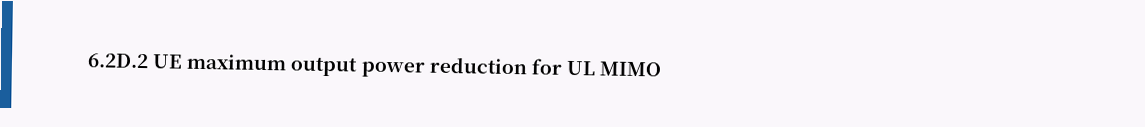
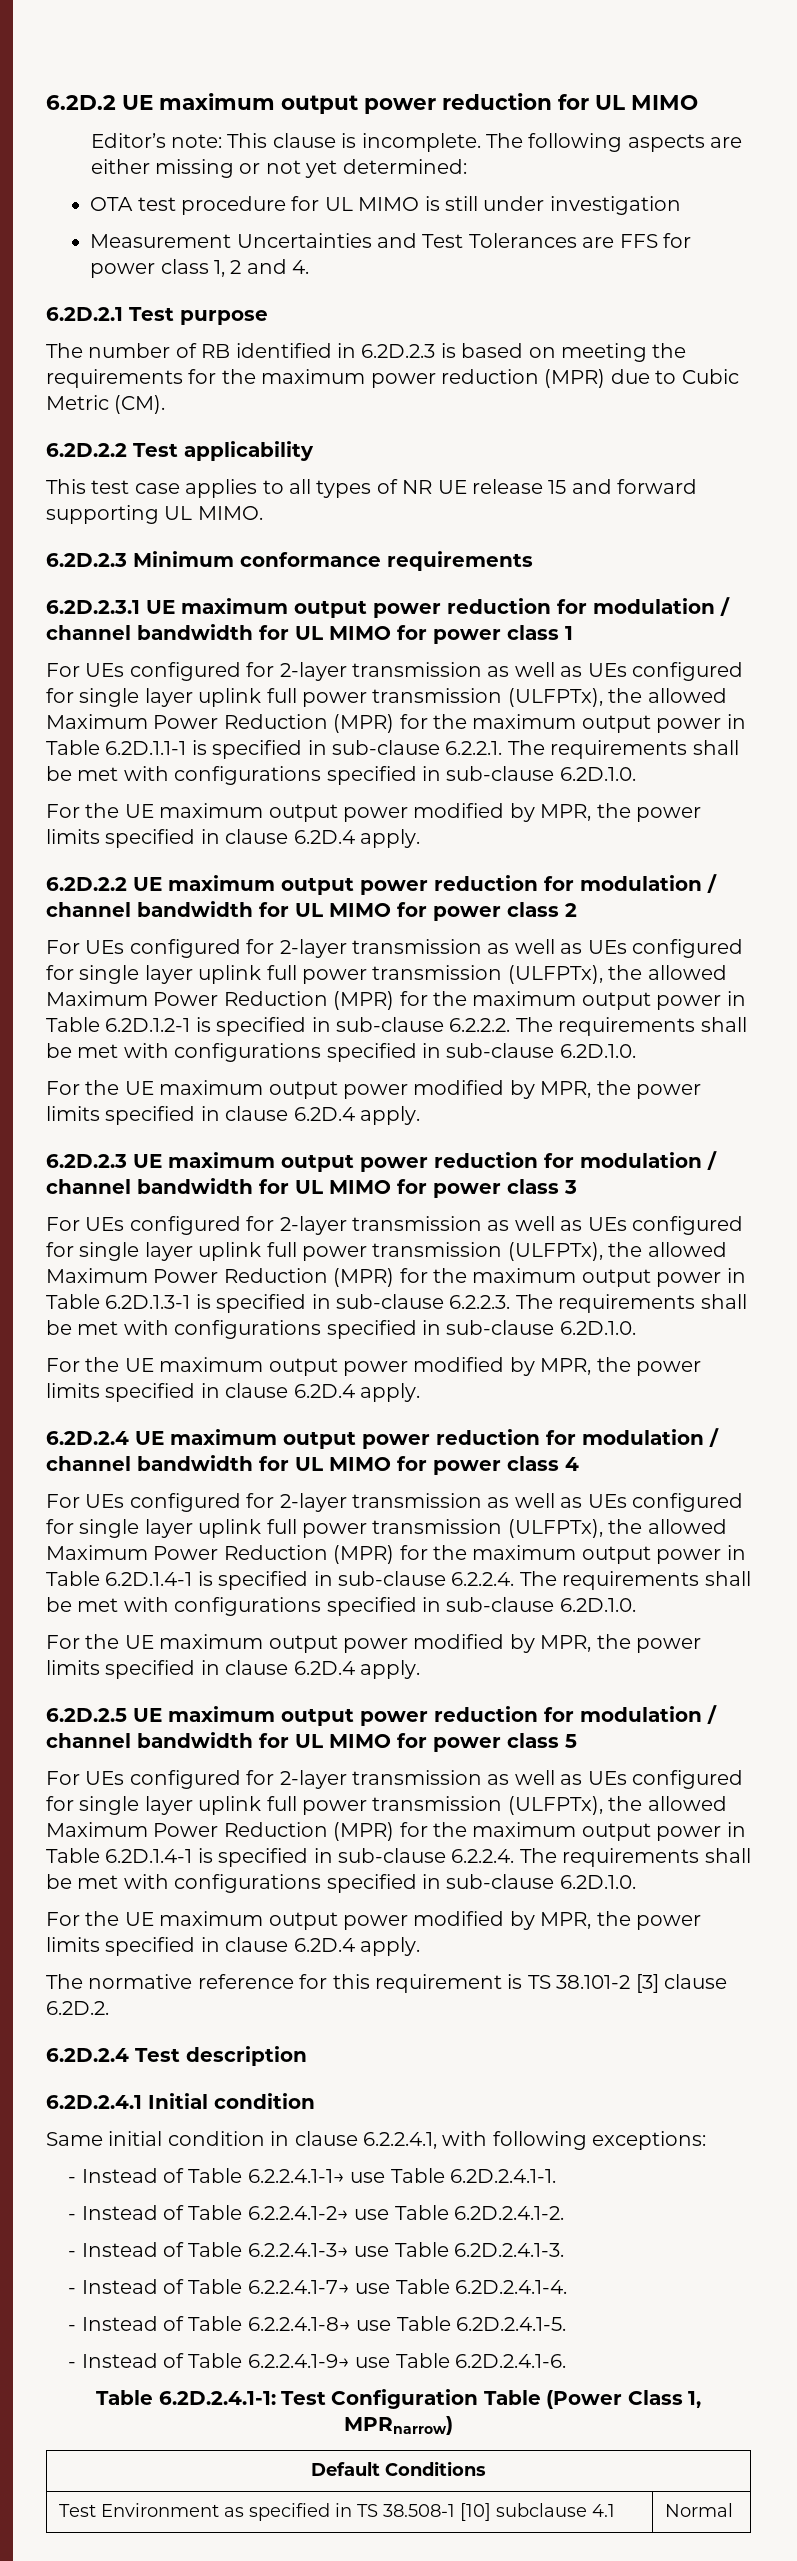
+ Editor’s note: This clause is incomplete. The following aspects are either missing or not yet determined:
+ OTA test procedure for UL MIMO is still under investigation
+ Measurement Uncertainties and Test Tolerances are FFS for power class 1, 2 and 4.
+ 6.2D.2.1 Test purpose
+ The number of RB identified in 6.2D.2.3 is based on meeting the requirements for the maximum power reduction (MPR) due to Cubic Metric (CM).
+ 6.2D.2.2 Test applicability
+ This test case applies to all types of NR UE release 15 and forward supporting UL MIMO.
+ 6.2D.2.3 Minimum conformance requirements
+ 6.2D.2.3.1 UE maximum output power reduction for modulation / channel bandwidth for UL MIMO for power class 1
+ For UEs configured for 2-layer transmission as well as UEs configured for single layer uplink full power transmission (ULFPTx), the allowed Maximum Power Reduction (MPR) for the maximum output power in Table 6.2D.1.1-1 is specified in sub-clause 6.2.2.1. The requirements shall be met with configurations specified in sub-clause 6.2D.1.0.
+ For the UE maximum output power modified by MPR, the power limits specified in clause 6.2D.4 apply.
+ 6.2D.2.2 UE maximum output power reduction for modulation / channel bandwidth for UL MIMO for power class 2
+ For UEs configured for 2-layer transmission as well as UEs configured for single layer uplink full power transmission (ULFPTx), the allowed Maximum Power Reduction (MPR) for the maximum output power in Table 6.2D.1.2-1 is specified in sub-clause 6.2.2.2. The requirements shall be met with configurations specified in sub-clause 6.2D.1.0.
+ For the UE maximum output power modified by MPR, the power limits specified in clause 6.2D.4 apply.
+ 6.2D.2.3 UE maximum output power reduction for modulation / channel bandwidth for UL MIMO for power class 3
+ For UEs configured for 2-layer transmission as well as UEs configured for single layer uplink full power transmission (ULFPTx), the allowed Maximum Power Reduction (MPR) for the maximum output power in Table 6.2D.1.3-1 is specified in sub-clause 6.2.2.3. The requirements shall be met with configurations specified in sub-clause 6.2D.1.0.
+ For the UE maximum output power modified by MPR, the power limits specified in clause 6.2D.4 apply.
+ 6.2D.2.4 UE maximum output power reduction for modulation / channel bandwidth for UL MIMO for power class 4
+ For UEs configured for 2-layer transmission as well as UEs configured for single layer uplink full power transmission (ULFPTx), the allowed Maximum Power Reduction (MPR) for the maximum output power in Table 6.2D.1.4-1 is specified in sub-clause 6.2.2.4. The requirements shall be met with configurations specified in sub-clause 6.2D.1.0.
+ For the UE maximum output power modified by MPR, the power limits specified in clause 6.2D.4 apply.
+ 6.2D.2.5 UE maximum output power reduction for modulation / channel bandwidth for UL MIMO for power class 5
+ For UEs configured for 2-layer transmission as well as UEs configured for single layer uplink full power transmission (ULFPTx), the allowed Maximum Power Reduction (MPR) for the maximum output power in Table 6.2D.1.4-1 is specified in sub-clause 6.2.2.4. The requirements shall be met with configurations specified in sub-clause 6.2D.1.0.
+ For the UE maximum output power modified by MPR, the power limits specified in clause 6.2D.4 apply.
+ The normative reference for this requirement is TS 38.101-2 [3] clause 6.2D.2.
+ 6.2D.2.4 Test description
+ 6.2D.2.4.1 Initial condition
+ Same initial condition in clause 6.2.2.4.1, with following exceptions:
+ - Instead of Table 6.2.2.4.1-1→ use Table 6.2D.2.4.1-1.
+ - Instead of Table 6.2.2.4.1-2→ use Table 6.2D.2.4.1-2.
+ - Instead of Table 6.2.2.4.1-3→ use Table 6.2D.2.4.1-3.
+ - Instead of Table 6.2.2.4.1-7→ use Table 6.2D.2.4.1-4.
+ - Instead of Table 6.2.2.4.1-8→ use Table 6.2D.2.4.1-5.
+ - Instead of Table 6.2.2.4.1-9→ use Table 6.2D.2.4.1-6.
+ Table 6.2D.2.4.1-1: Test Configuration Table (Power Class 1, MPRnarrow)
+ Default Conditions
+ Test Environment as specified in TS 38.508-1 [10] subclause 4.1 | Normal

